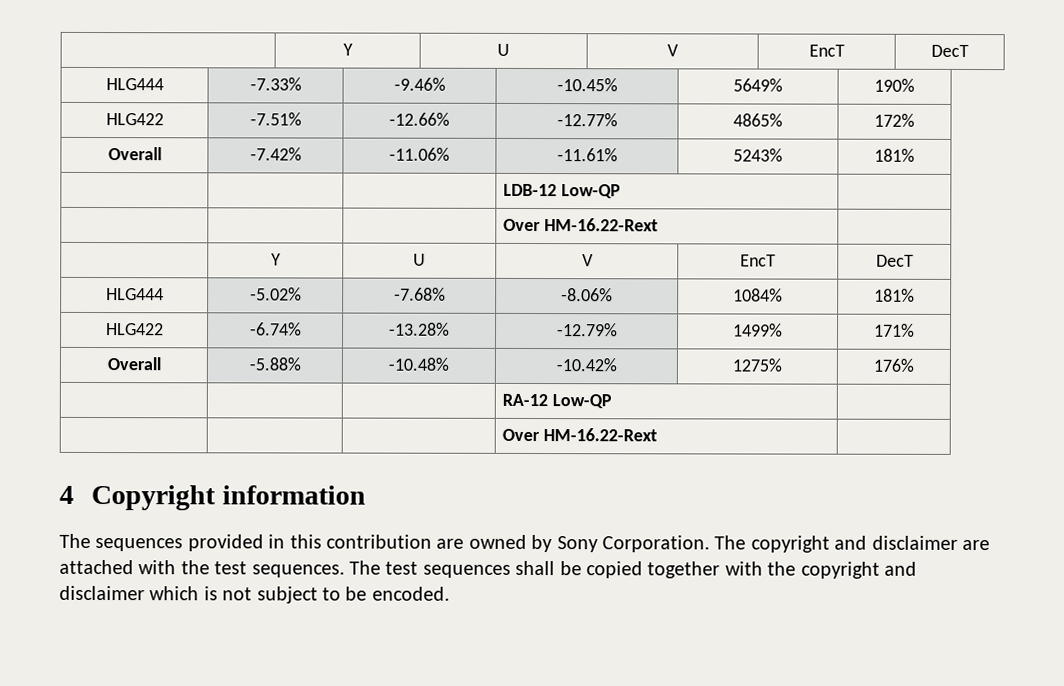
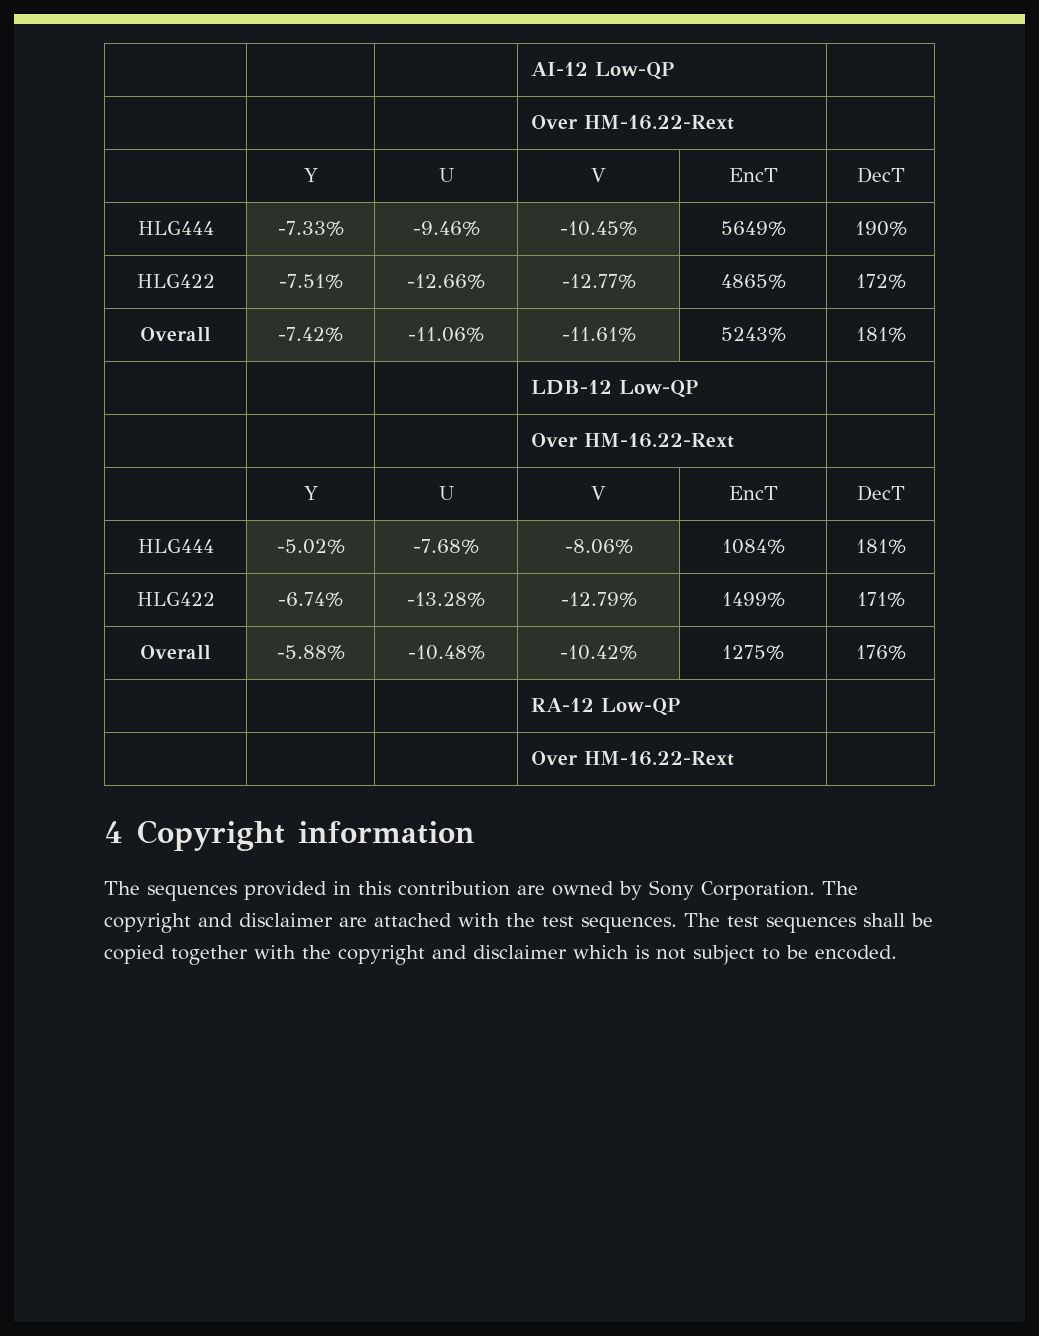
+ | | | AI-12 Low-QP |
+ | | | Over HM-16.22-Rext |

